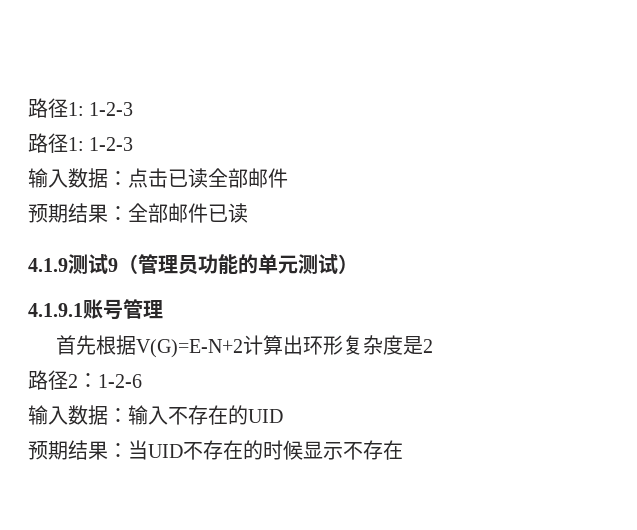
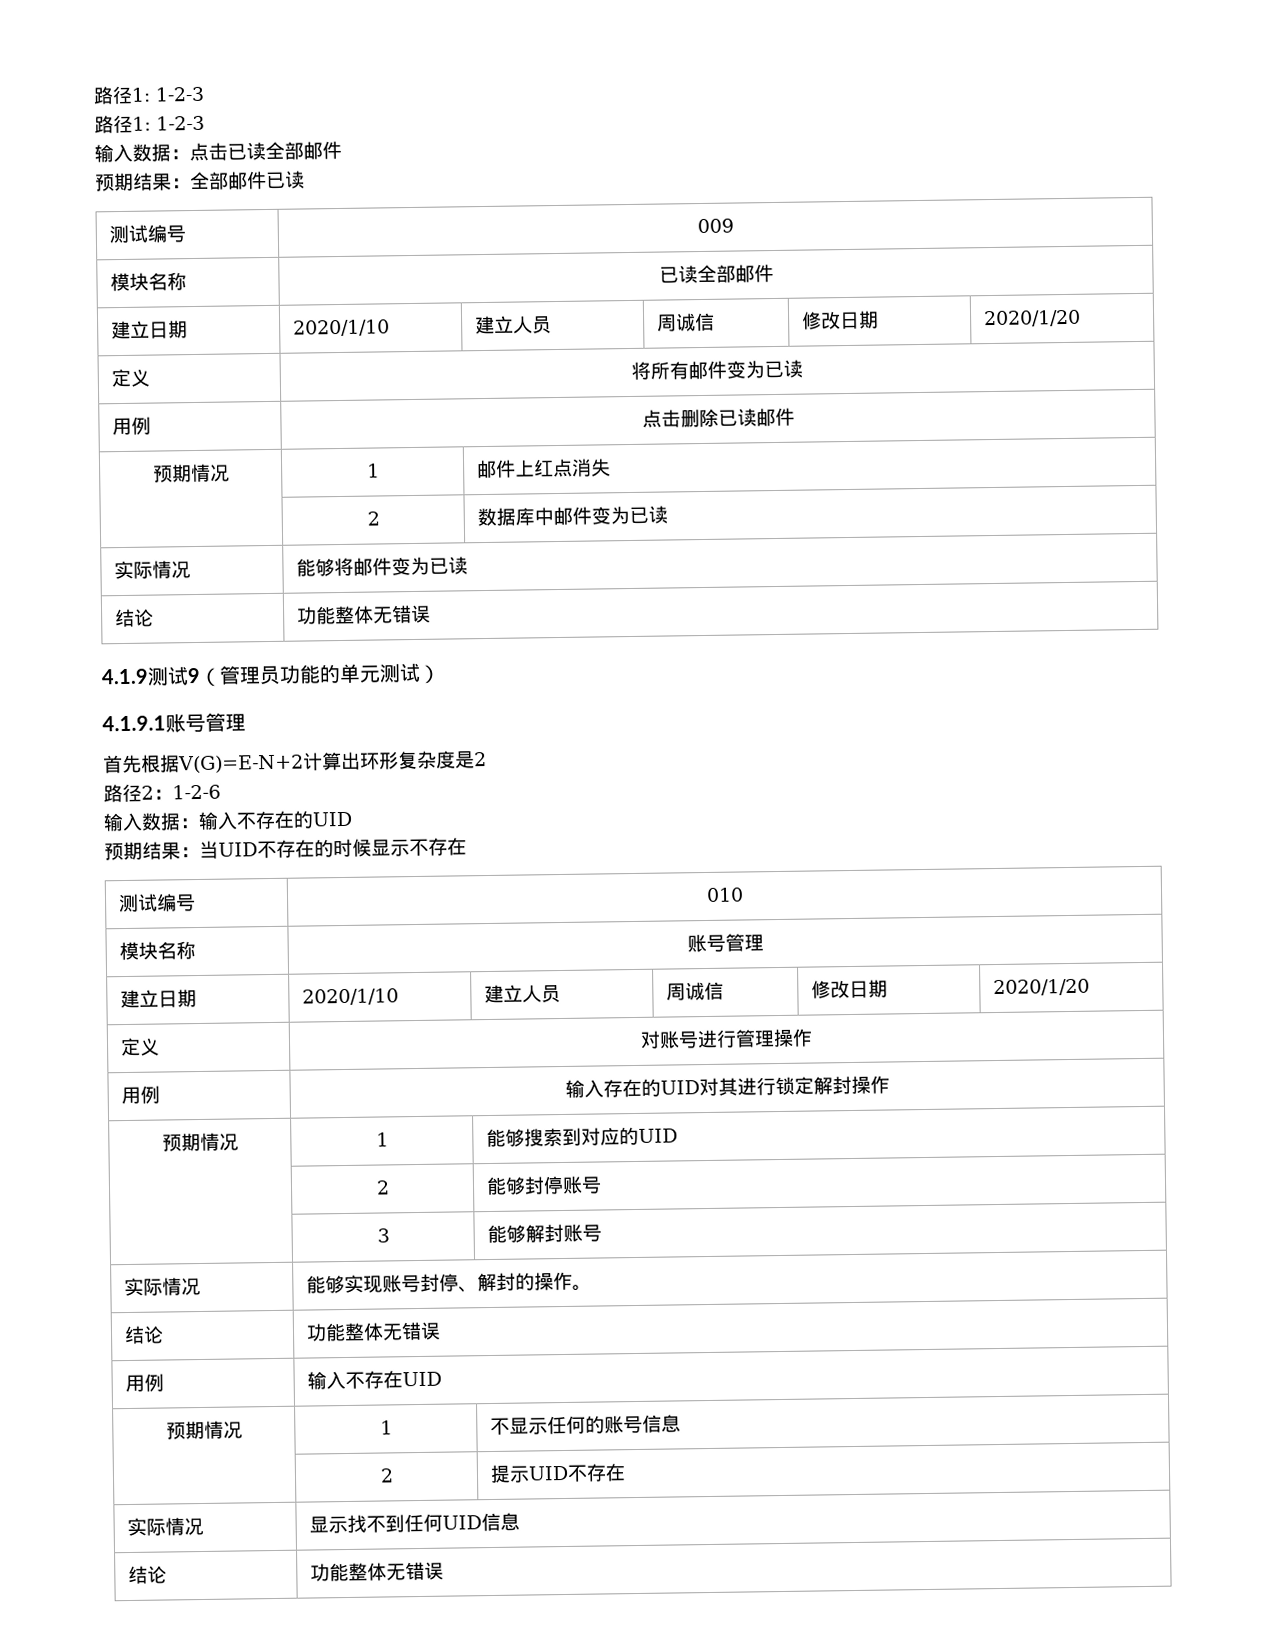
+ 测试编号 | 009
+ 模块名称 | 已读全部邮件
+ 建立日期 | 2020/1/10 | 建立人员 | 周诚信 | 修改日期 | 2020/1/20
+ 定义 | 将所有邮件变为已读
+ 用例 | 点击删除已读邮件
+ 预期情况 | 1 | 邮件上红点消失
+ | 2 | 数据库中邮件变为已读
+ 实际情况 | 能够将邮件变为已读
+ 结论 | 功能整体无错误
+ 测试编号 | 010
+ 模块名称 | 账号管理
+ 建立日期 | 2020/1/10 | 建立人员 | 周诚信 | 修改日期 | 2020/1/20
+ 定义 | 对账号进行管理操作
+ 用例 | 输入存在的UID对其进行锁定解封操作
+ 预期情况 | 1 | 能够搜索到对应的UID
+ | 2 | 能够封停账号
+ | 3 | 能够解封账号
+ 实际情况 | 能够实现账号封停、解封的操作。
+ 结论 | 功能整体无错误
+ 用例 | 输入不存在UID
+ 预期情况 | 1 | 不显示任何的账号信息
+ | 2 | 提示UID不存在
+ 实际情况 | 显示找不到任何UID信息
+ 结论 | 功能整体无错误

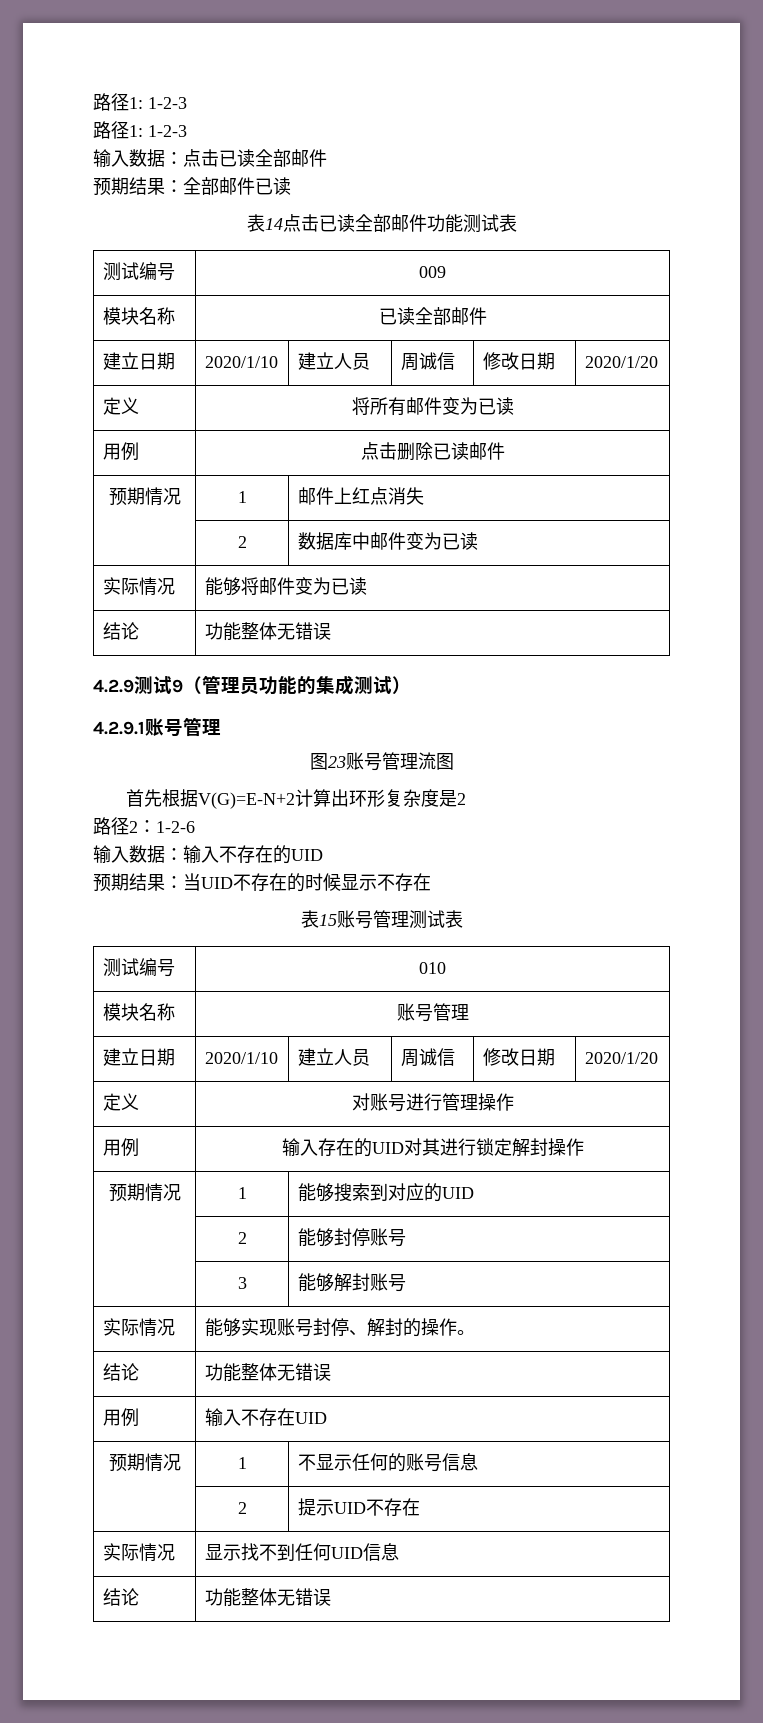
+ 表14点击已读全部邮件功能测试表
- 4.1.9测试9（管理员功能的单元测试）
+ 4.2.9测试9（管理员功能的集成测试）
- 4.1.9.1账号管理
+ 4.2.9.1账号管理
+ 图23账号管理流图
+ 表15账号管理测试表

